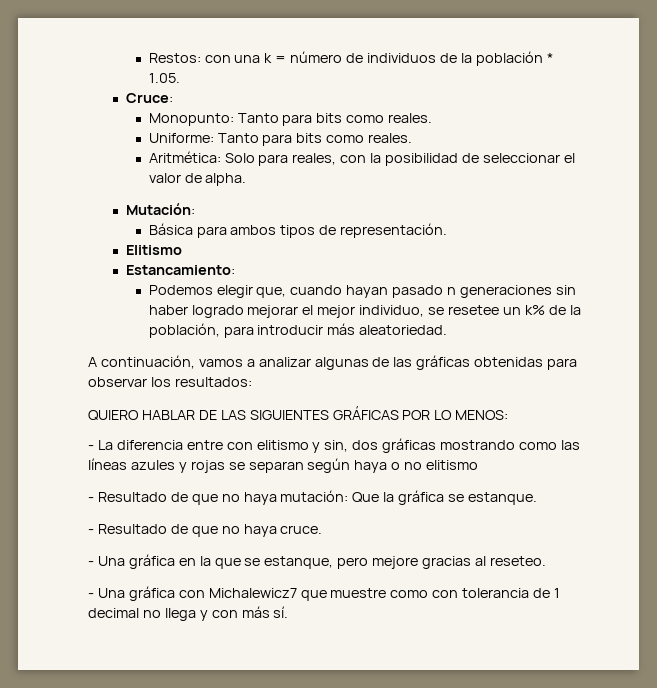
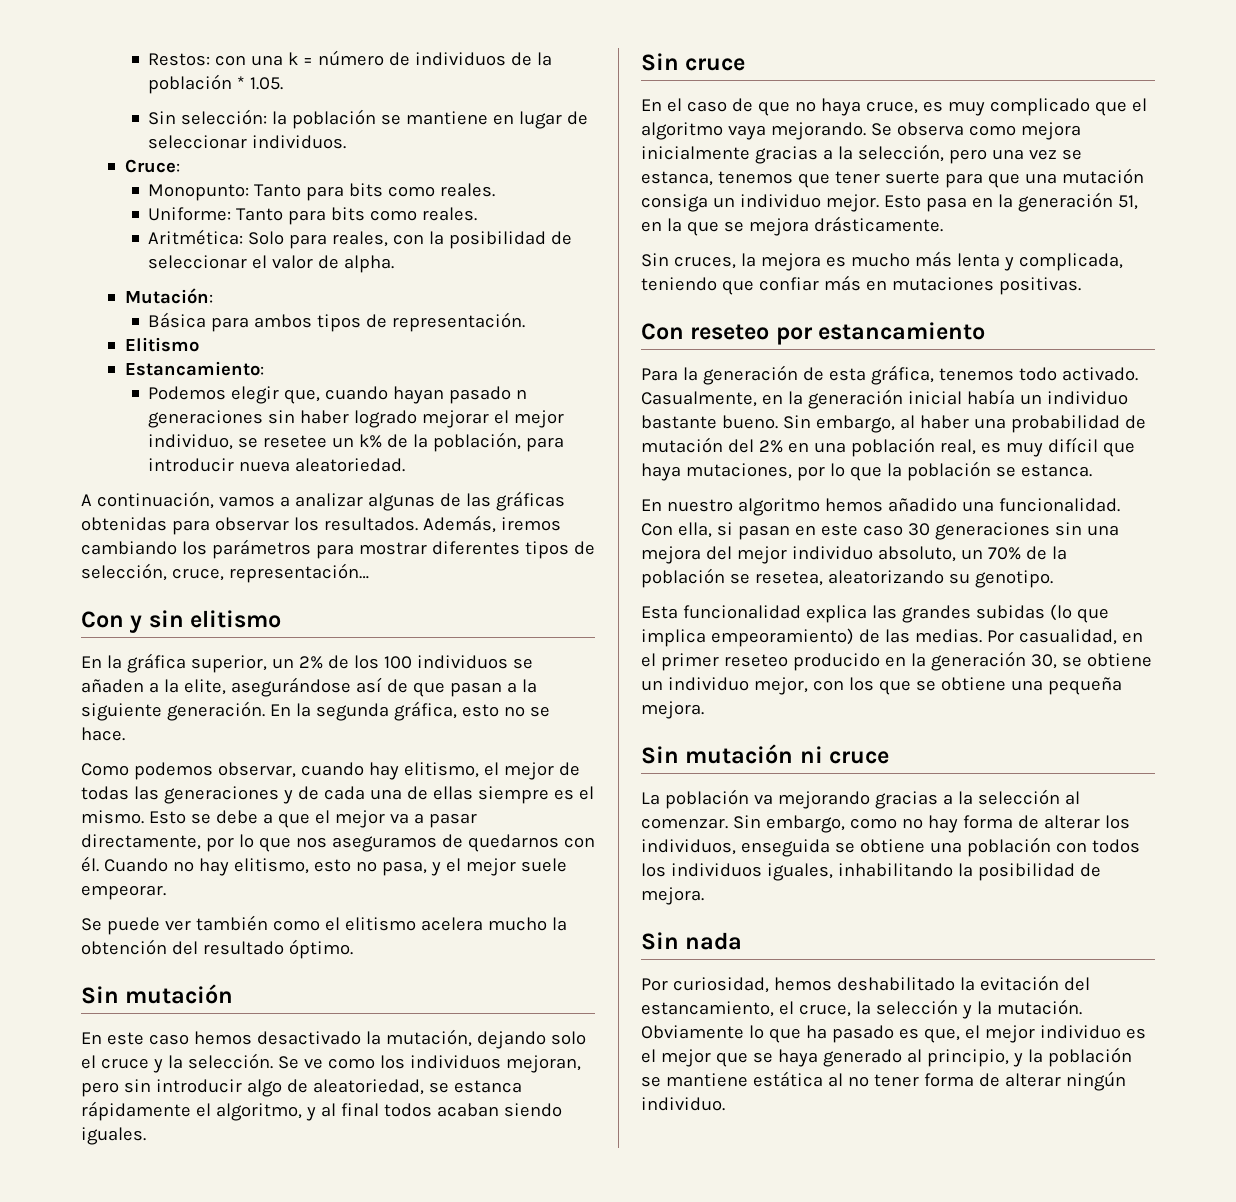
+ Sin selección: la población se mantiene en lugar de seleccionar individuos.
- Podemos elegir que, cuando hayan pasado n generaciones sin haber logrado mejorar el mejor individuo, se resetee un k% de la población, para introducir más aleatoriedad.
+ Podemos elegir que, cuando hayan pasado n generaciones sin haber logrado mejorar el mejor individuo, se resetee un k% de la población, para introducir nueva aleatoriedad.
- A continuación, vamos a analizar algunas de las gráficas obtenidas para observar los resultados:
- QUIERO HABLAR DE LAS SIGUIENTES GRÁFICAS POR LO MENOS:
- - La diferencia entre con elitismo y sin, dos gráficas mostrando como las líneas azules y rojas se separan según haya o no elitismo
- - Resultado de que no haya mutación: Que la gráfica se estanque.
- - Resultado de que no haya cruce.
- - Una gráfica en la que se estanque, pero mejore gracias al reseteo.
- - Una gráfica con Michalewicz7 que muestre como con tolerancia de 1 decimal no llega y con más sí.
+ A continuación, vamos a analizar algunas de las gráficas obtenidas para observar los resultados. Además, iremos cambiando los parámetros para mostrar diferentes tipos de selección, cruce, representación…
+ Con y sin elitismo
+ En la gráfica superior, un 2% de los 100 individuos se añaden a la elite, asegurándose así de que pasan a la siguiente generación. En la segunda gráfica, esto no se hace.
+ Como podemos observar, cuando hay elitismo, el mejor de todas las generaciones y de cada una de ellas siempre es el mismo. Esto se debe a que el mejor va a pasar directamente, por lo que nos aseguramos de quedarnos con él. Cuando no hay elitismo, esto no pasa, y el mejor suele empeorar.
+ Se puede ver también como el elitismo acelera mucho la obtención del resultado óptimo.
+ Sin mutación
+ En este caso hemos desactivado la mutación, dejando solo el cruce y la selección. Se ve como los individuos mejoran, pero sin introducir algo de aleatoriedad, se estanca rápidamente el algoritmo, y al final todos acaban siendo iguales.
+ Sin cruce
+ En el caso de que no haya cruce, es muy complicado que el algoritmo vaya mejorando. Se observa como mejora inicialmente gracias a la selección, pero una vez se estanca, tenemos que tener suerte para que una mutación consiga un individuo mejor. Esto pasa en la generación 51, en la que se mejora drásticamente.
+ Sin cruces, la mejora es mucho más lenta y complicada, teniendo que confiar más en mutaciones positivas.
+ Con reseteo por estancamiento
+ Para la generación de esta gráfica, tenemos todo activado. Casualmente, en la generación inicial había un individuo bastante bueno. Sin embargo, al haber una probabilidad de mutación del 2% en una población real, es muy difícil que haya mutaciones, por lo que la población se estanca.
+ En nuestro algoritmo hemos añadido una funcionalidad. Con ella, si pasan en este caso 30 generaciones sin una mejora del mejor individuo absoluto, un 70% de la población se resetea, aleatorizando su genotipo.
+ Esta funcionalidad explica las grandes subidas (lo que implica empeoramiento) de las medias. Por casualidad, en el primer reseteo producido en la generación 30, se obtiene un individuo mejor, con los que se obtiene una pequeña mejora.
+ Sin mutación ni cruce
+ La población va mejorando gracias a la selección al comenzar. Sin embargo, como no hay forma de alterar los individuos, enseguida se obtiene una población con todos los individuos iguales, inhabilitando la posibilidad de mejora.
+ Sin nada
+ Por curiosidad, hemos deshabilitado la evitación del estancamiento, el cruce, la selección y la mutación. Obviamente lo que ha pasado es que, el mejor individuo es el mejor que se haya generado al principio, y la población se mantiene estática al no tener forma de alterar ningún individuo.

